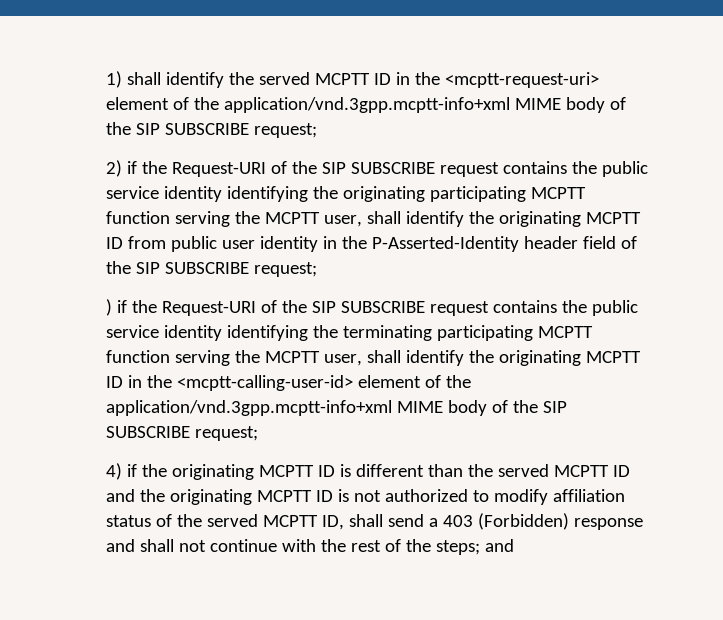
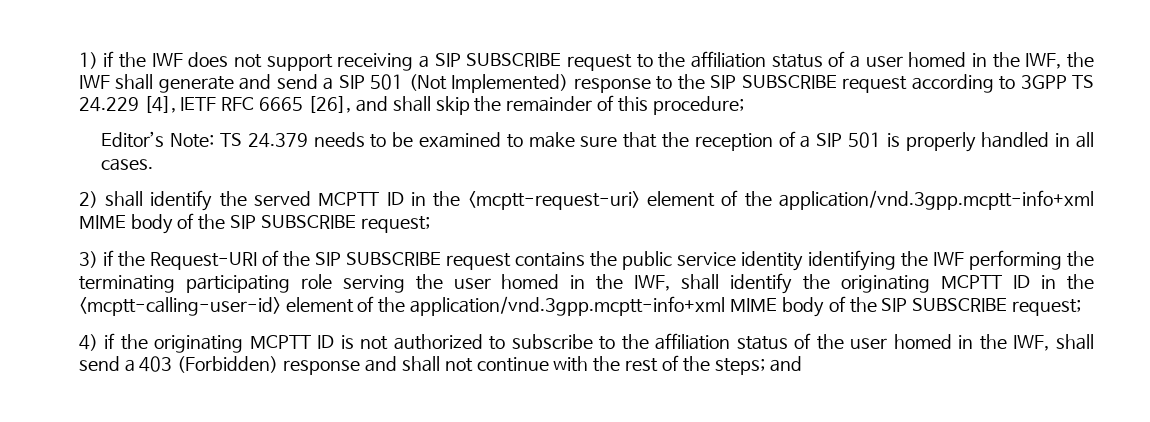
- 1) shall identify the served MCPTT ID in the <mcptt-request-uri> element of the application/vnd.3gpp.mcptt-info+xml MIME body of the SIP SUBSCRIBE request;
+ 1) if the IWF does not support receiving a SIP SUBSCRIBE request to the affiliation status of a user homed in the IWF, the IWF shall generate and send a SIP 501 (Not Implemented) response to the SIP SUBSCRIBE request according to 3GPP TS 24.229 [4], IETF RFC 6665 [26], and shall skip the remainder of this procedure;
+ Editor’s Note: TS 24.379 needs to be examined to make sure that the reception of a SIP 501 is properly handled in all cases.
+ 2) shall identify the served MCPTT ID in the <mcptt-request-uri> element of the application/vnd.3gpp.mcptt-info+xml MIME body of the SIP SUBSCRIBE request;
- 2) if the Request-URI of the SIP SUBSCRIBE request contains the public service identity identifying the originating participating MCPTT function serving the MCPTT user, shall identify the originating MCPTT ID from public user identity in the P-Asserted-Identity header field of the SIP SUBSCRIBE request;
- ) if the Request-URI of the SIP SUBSCRIBE request contains the public service identity identifying the terminating participating MCPTT function serving the MCPTT user, shall identify the originating MCPTT ID in the <mcptt-calling-user-id> element of the application/vnd.3gpp.mcptt-info+xml MIME body of the SIP SUBSCRIBE request;
+ 3) if the Request-URI of the SIP SUBSCRIBE request contains the public service identity identifying the IWF performing the terminating participating role serving the user homed in the IWF, shall identify the originating MCPTT ID in the <mcptt-calling-user-id> element of the application/vnd.3gpp.mcptt-info+xml MIME body of the SIP SUBSCRIBE request;
- 4) if the originating MCPTT ID is different than the served MCPTT ID and the originating MCPTT ID is not authorized to modify affiliation status of the served MCPTT ID, shall send a 403 (Forbidden) response and shall not continue with the rest of the steps; and
+ 4) if the originating MCPTT ID is not authorized to subscribe to the affiliation status of the user homed in the IWF, shall send a 403 (Forbidden) response and shall not continue with the rest of the steps; and

